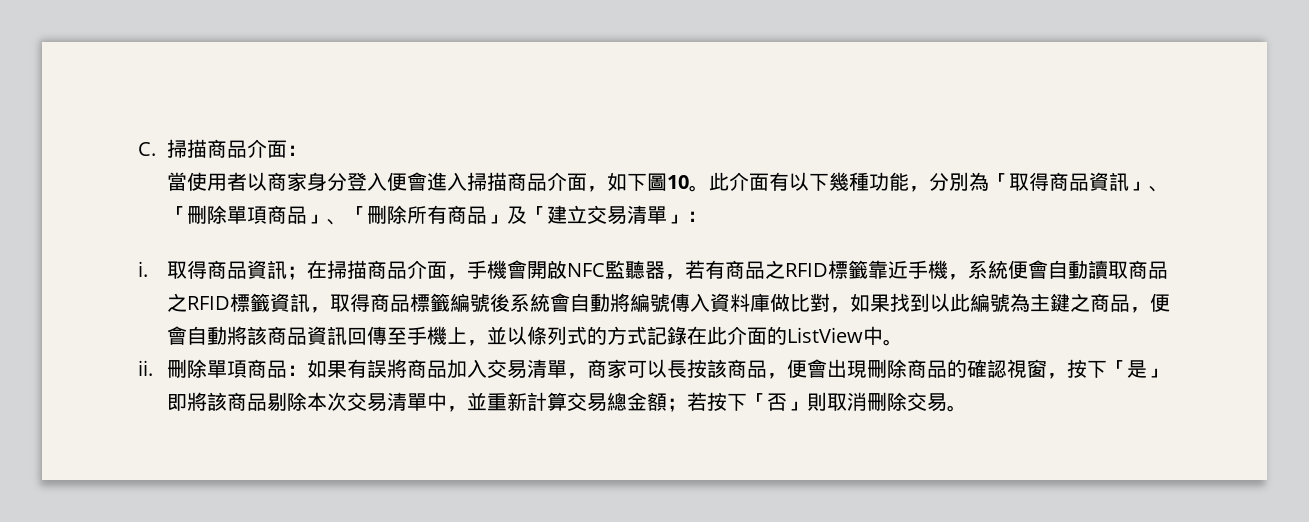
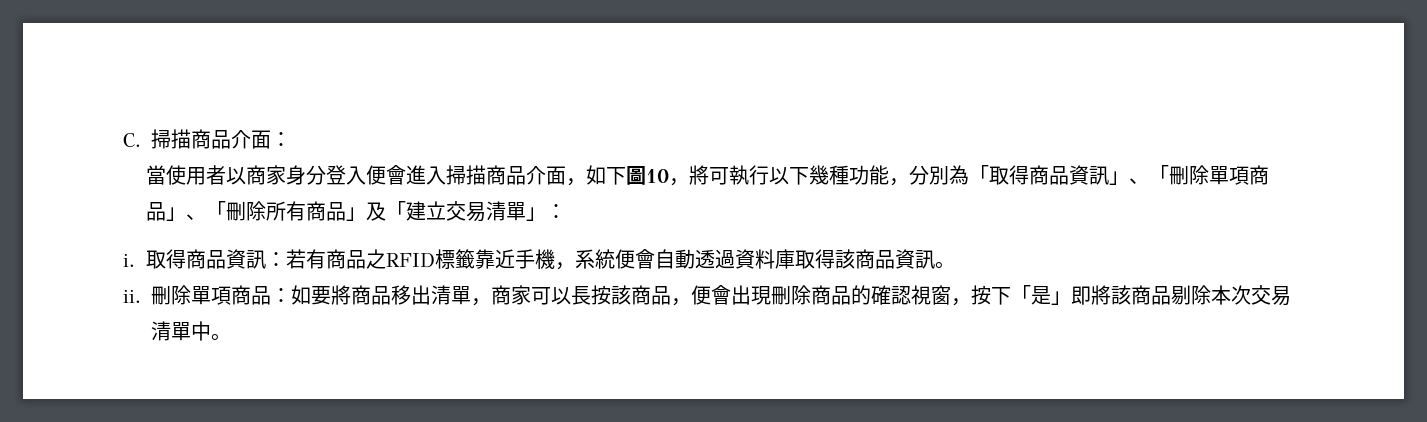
- 當使用者以商家身分登入便會進入掃描商品介面，如下圖10。此介面有以下幾種功能，分別為「取得商品資訊」、「刪除單項商品」、「刪除所有商品」及「建立交易清單」：
+ 當使用者以商家身分登入便會進入掃描商品介面，如下圖10，將可執行以下幾種功能，分別為「取得商品資訊」、「刪除單項商品」、「刪除所有商品」及「建立交易清單」：
- 取得商品資訊；在掃描商品介面，手機會開啟NFC監聽器，若有商品之RFID標籤靠近手機，系統便會自動讀取商品之RFID標籤資訊，取得商品標籤編號後系統會自動將編號傳入資料庫做比對，如果找到以此編號為主鍵之商品，便會自動將該商品資訊回傳至手機上，並以條列式的方式記錄在此介面的ListView中。
+ 取得商品資訊：若有商品之RFID標籤靠近手機，系統便會自動透過資料庫取得該商品資訊。
- 刪除單項商品：如果有誤將商品加入交易清單，商家可以長按該商品，便會出現刪除商品的確認視窗，按下「是」即將該商品剔除本次交易清單中，並重新計算交易總金額；若按下「否」則取消刪除交易。
+ 刪除單項商品：如要將商品移出清單，商家可以長按該商品，便會出現刪除商品的確認視窗，按下「是」即將該商品剔除本次交易清單中。

